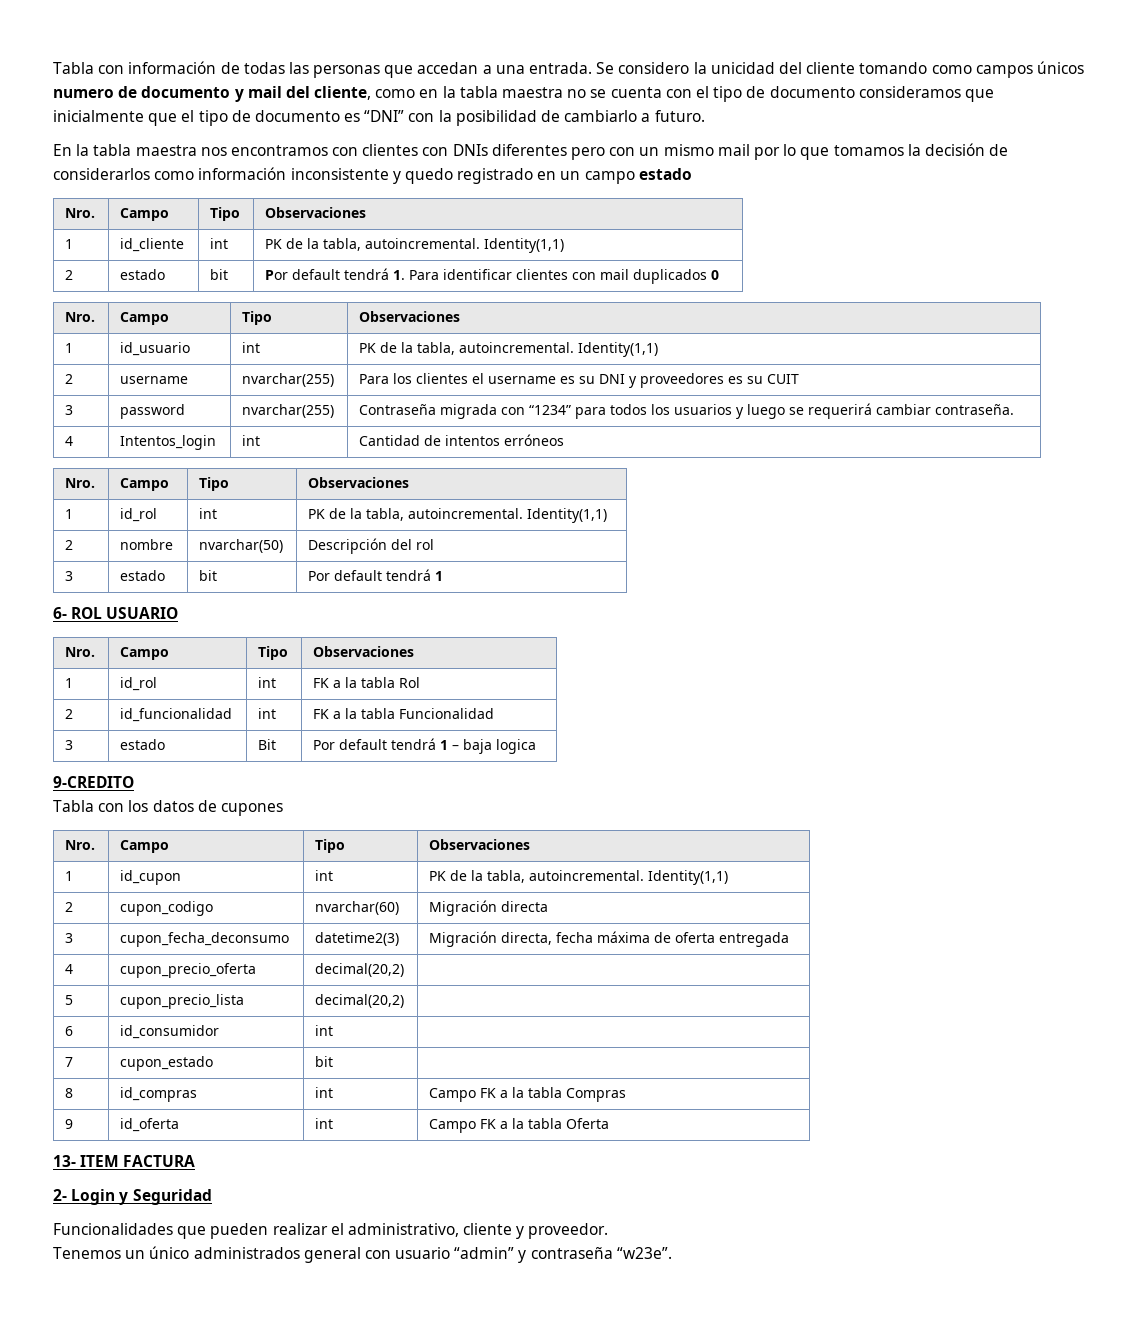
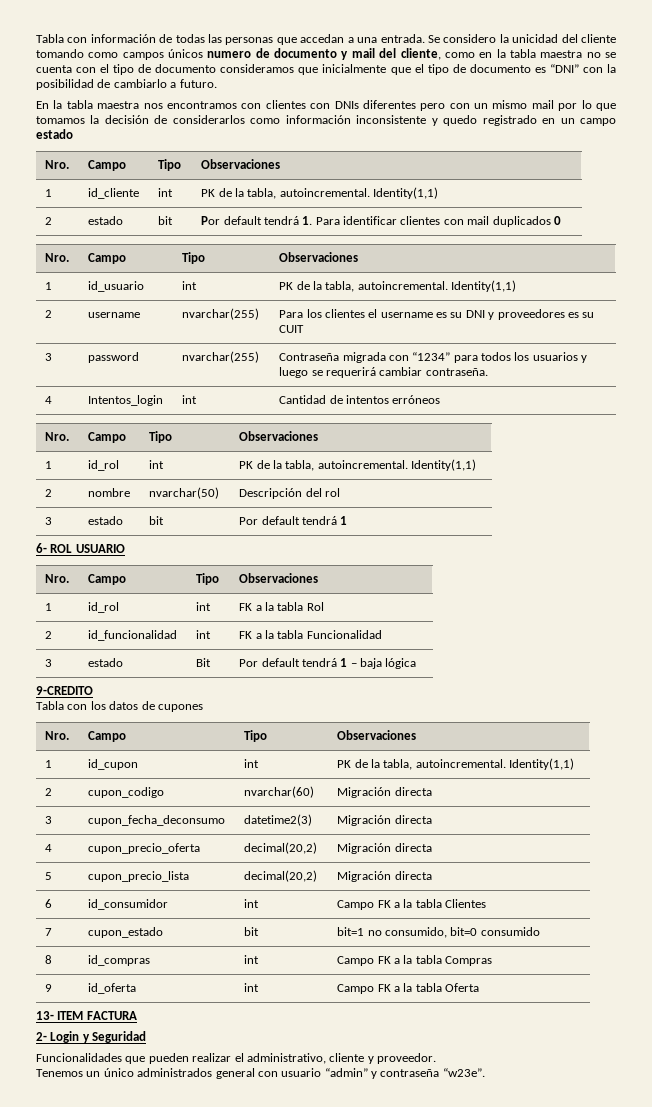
- 3 | estado | Bit | Por default tendrá 1 – baja logica
+ 3 | estado | Bit | Por default tendrá 1 – baja lógica
- 3 | cupon_fecha_deconsumo | datetime2(3) | Migración directa, fecha máxima de oferta entregada
+ 3 | cupon_fecha_deconsumo | datetime2(3) | Migración directa
- 4 | cupon_precio_oferta | decimal(20,2) |
+ 4 | cupon_precio_oferta | decimal(20,2) | Migración directa
- 5 | cupon_precio_lista | decimal(20,2) |
+ 5 | cupon_precio_lista | decimal(20,2) | Migración directa
- 6 | id_consumidor | int |
- 7 | cupon_estado | bit |
+ 6 | id_consumidor | int | Campo FK a la tabla Clientes
+ 7 | cupon_estado | bit | bit=1 no consumido, bit=0 consumido

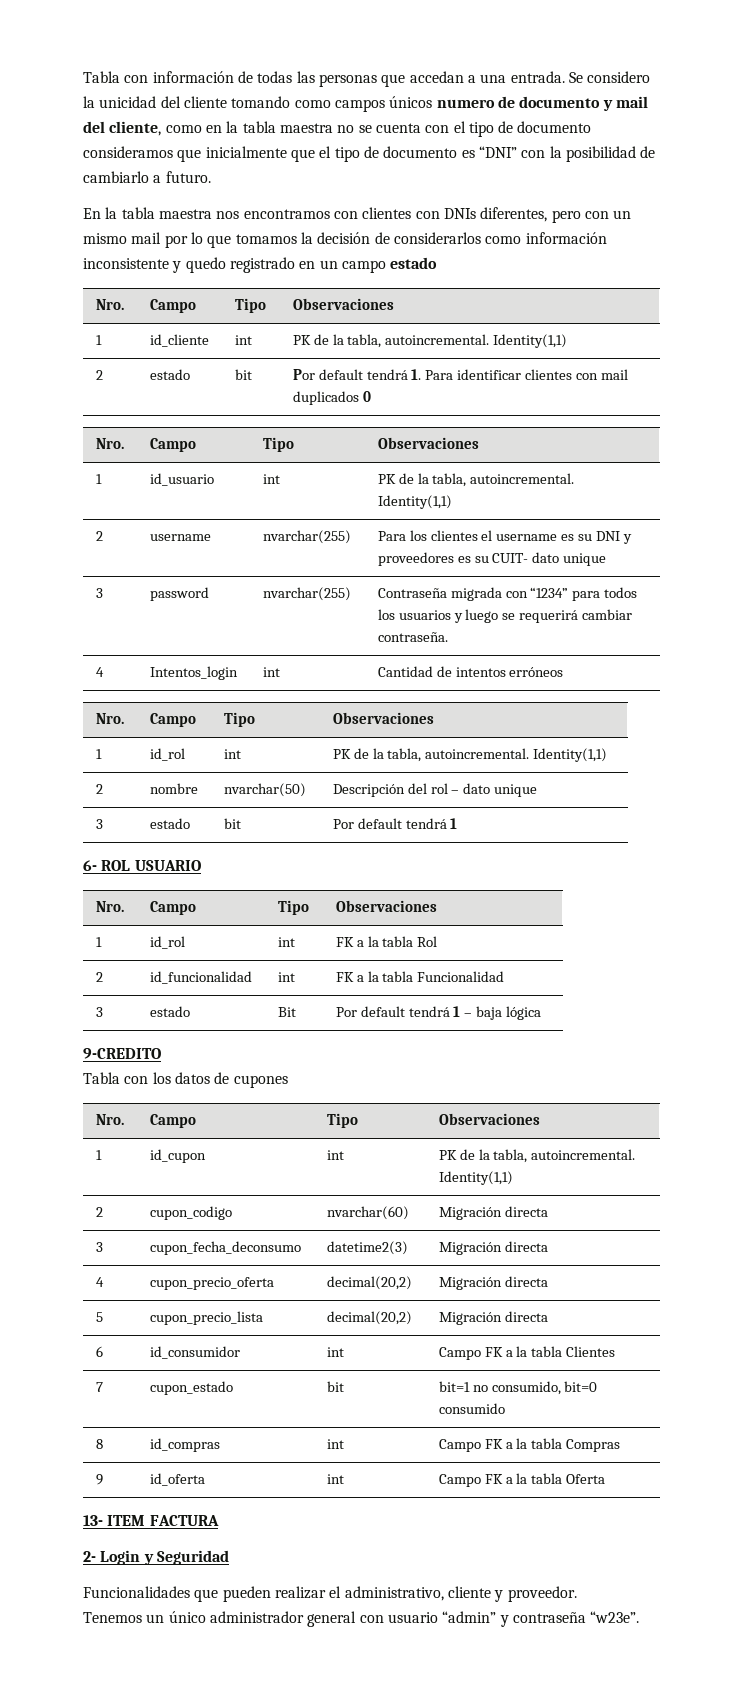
- En la tabla maestra nos encontramos con clientes con DNIs diferentes pero con un mismo mail por lo que tomamos la decisión de considerarlos como información inconsistente y quedo registrado en un campo estado
+ En la tabla maestra nos encontramos con clientes con DNIs diferentes, pero con un mismo mail por lo que tomamos la decisión de considerarlos como información inconsistente y quedo registrado en un campo estado
- 2 | username | nvarchar(255) | Para los clientes el username es su DNI y proveedores es su CUIT
+ 2 | username | nvarchar(255) | Para los clientes el username es su DNI y proveedores es su CUIT- dato unique
- 2 | nombre | nvarchar(50) | Descripción del rol
+ 2 | nombre | nvarchar(50) | Descripción del rol – dato unique
- Tenemos un único administrados general con usuario “admin” y contraseña “w23e”.
+ Tenemos un único administrador general con usuario “admin” y contraseña “w23e”.

